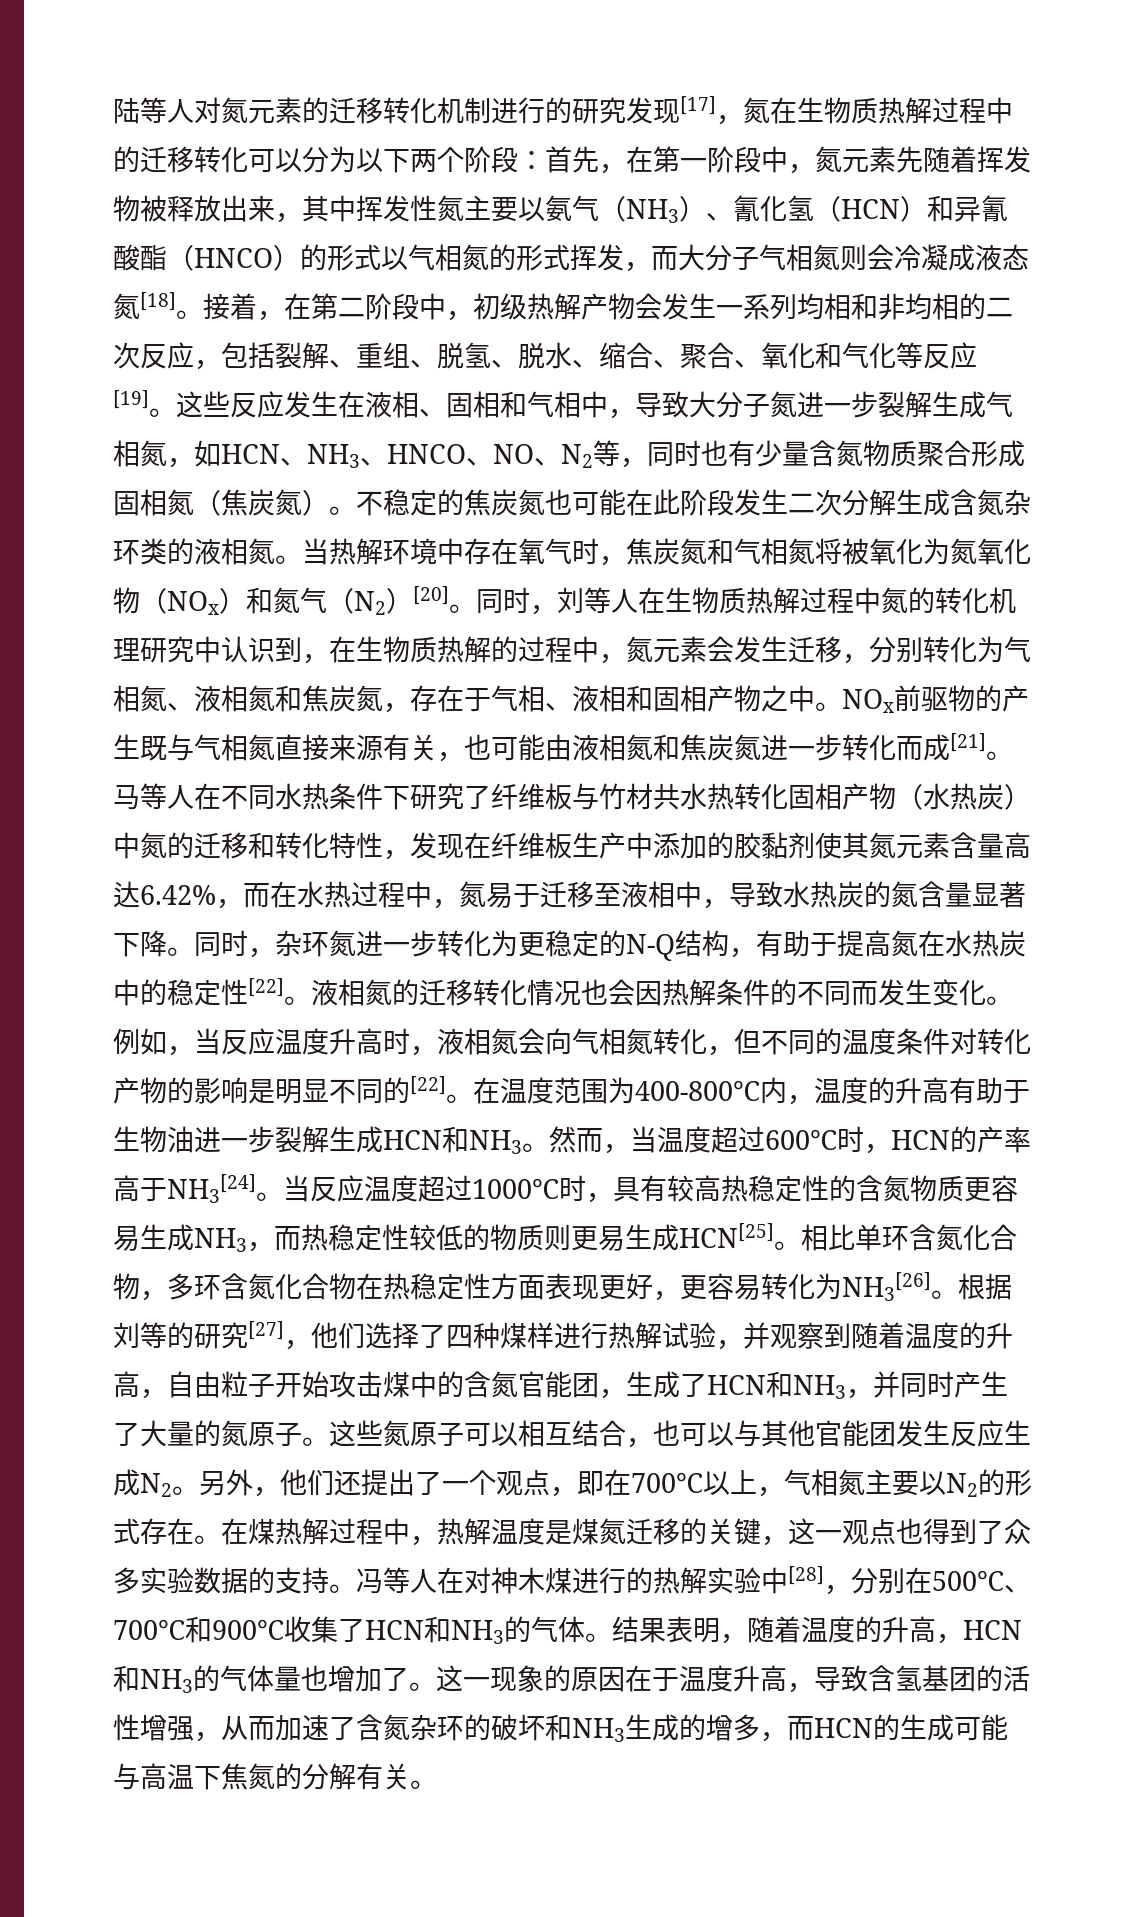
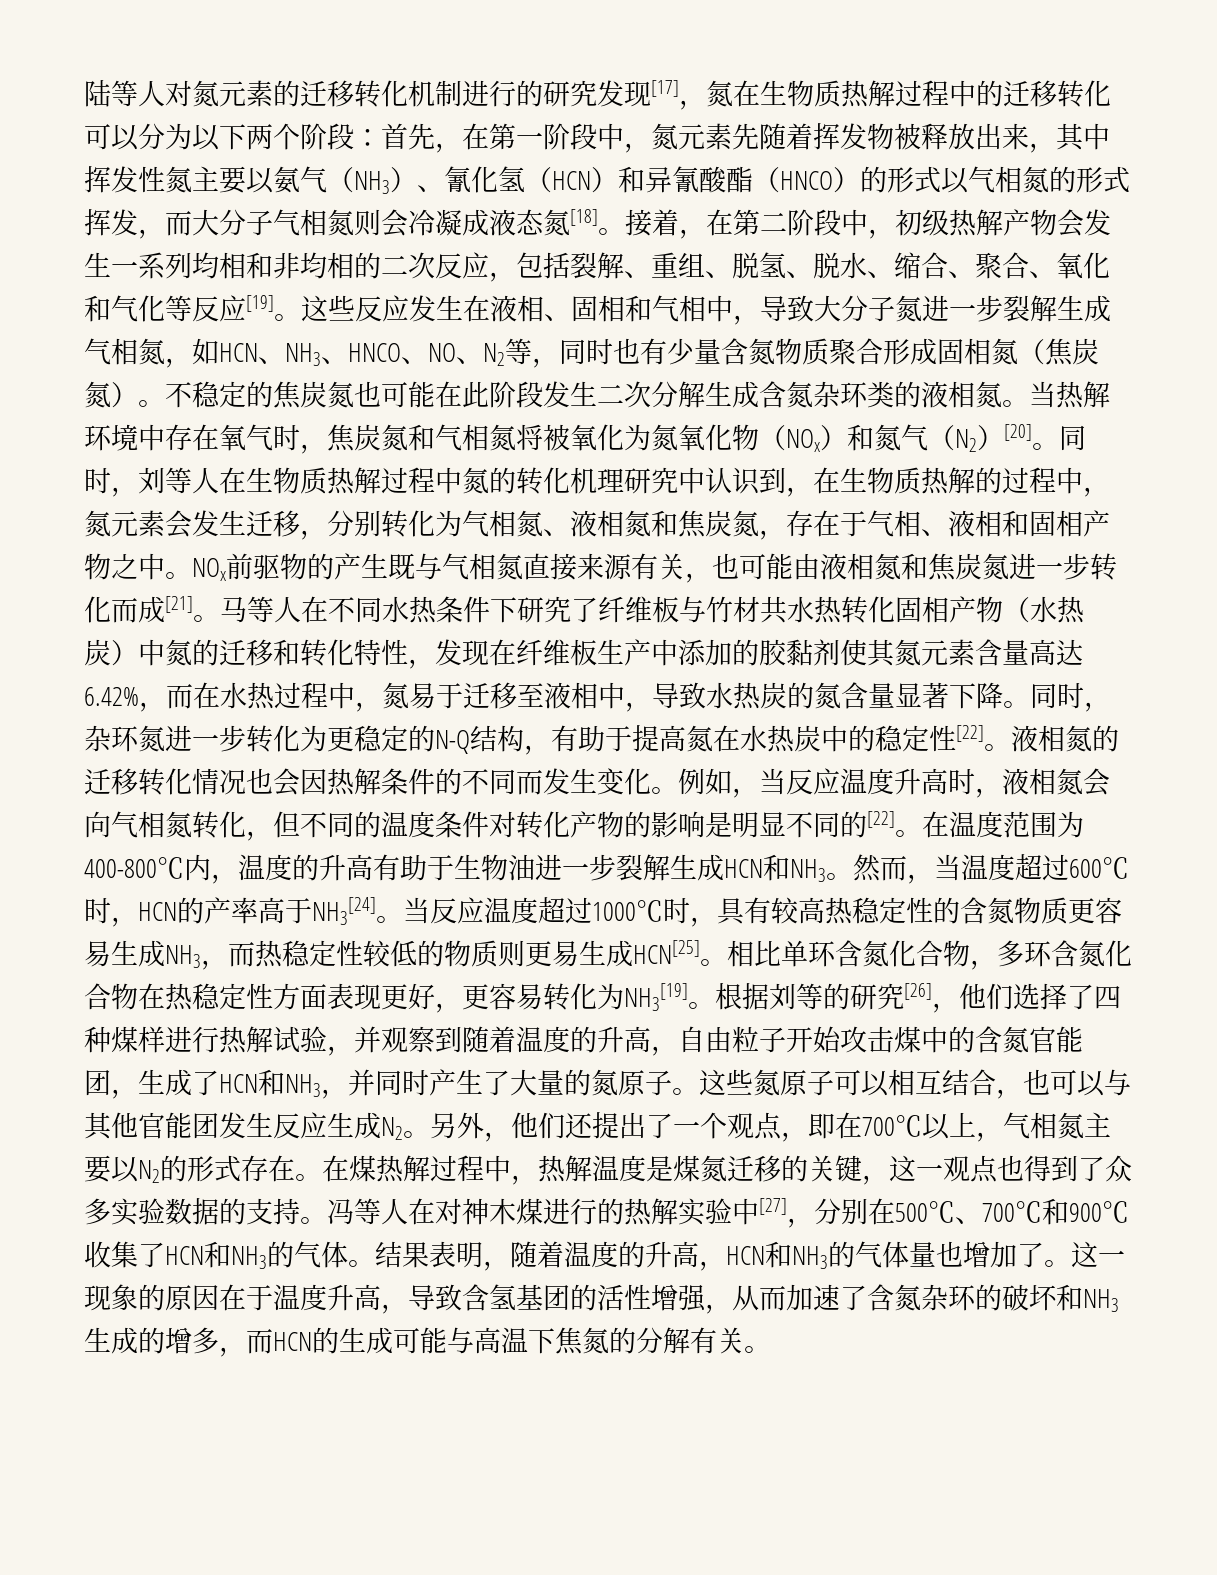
- 相比单环含氮化合物，多环含氮化合物在热稳定性方面表现更好，更容易转化为NH3[26]。
+ 相比单环含氮化合物，多环含氮化合物在热稳定性方面表现更好，更容易转化为NH3[19]。
- 根据刘等的研究[27]，他们选择了四种煤样进行热解试验，并观察到随着温度的升高，自由粒子开始攻击煤中的含氮官能团，生成了HCN和NH3，并同时产生了大量的氮原子。
+ 根据刘等的研究[26]，他们选择了四种煤样进行热解试验，并观察到随着温度的升高，自由粒子开始攻击煤中的含氮官能团，生成了HCN和NH3，并同时产生了大量的氮原子。
- 冯等人在对神木煤进行的热解实验中[28]，分别在500℃、700℃和900℃收集了HCN和NH3的气体。
+ 冯等人在对神木煤进行的热解实验中[27]，分别在500℃、700℃和900℃收集了HCN和NH3的气体。

